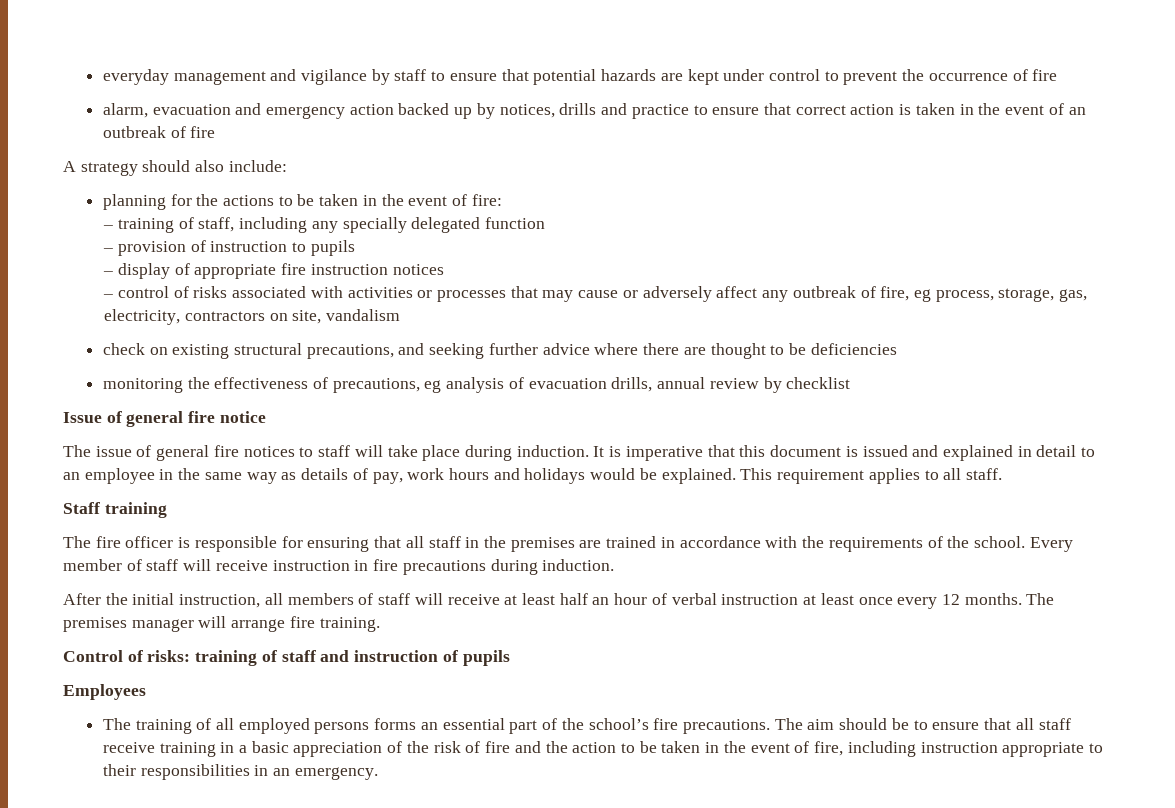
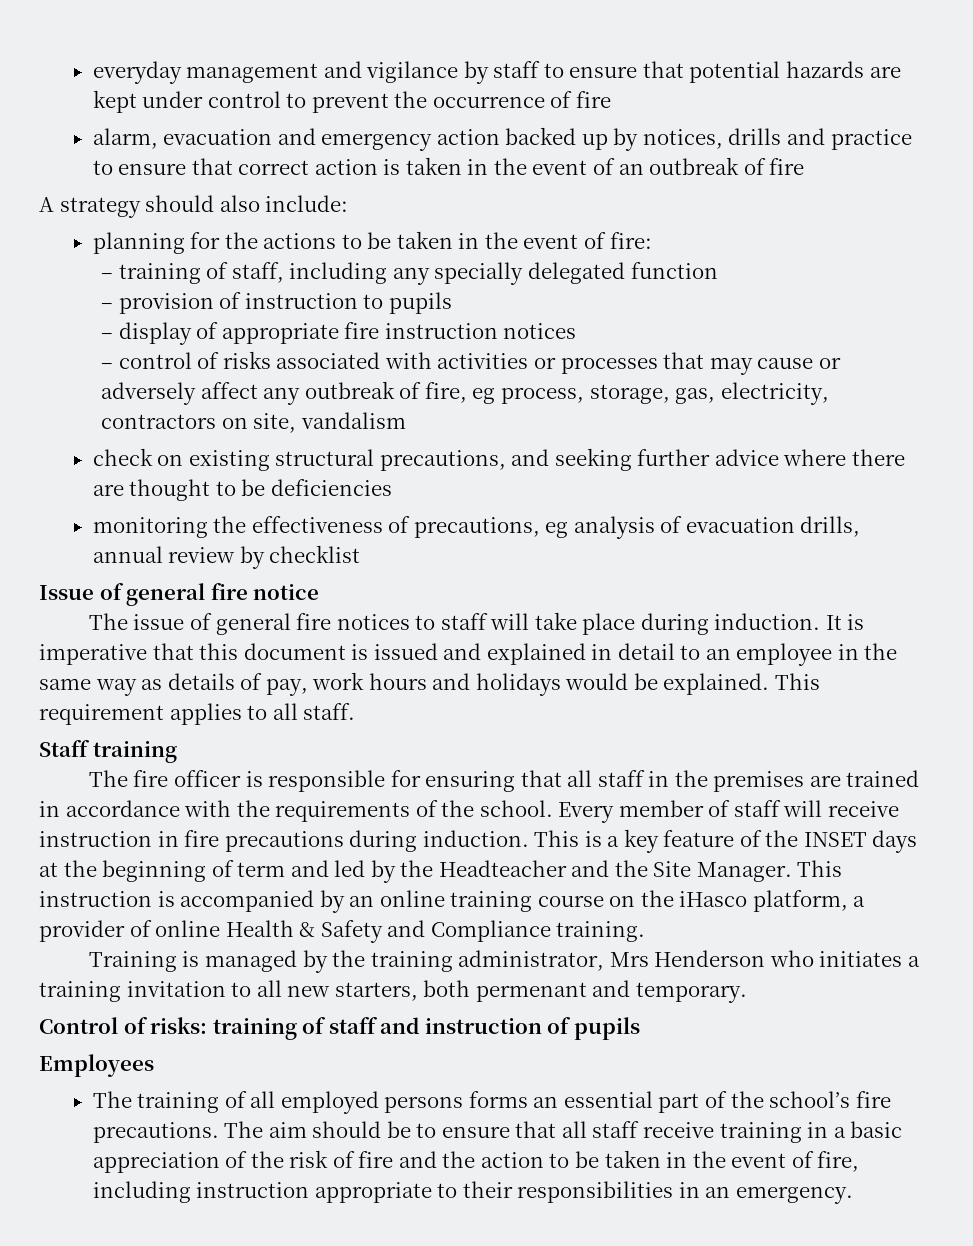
- Every member of staff will receive instruction in fire precautions during induction.
- After the initial instruction, all members of staff will receive at least half an hour of verbal instruction at least once every 12 months. The premises manager will arrange fire training.
+ Every member of staff will receive instruction in fire precautions during induction. This is a key feature of the INSET days at the beginning of term and led by the Headteacher and the Site Manager. This instruction is accompanied by an online training course on the iHasco platform, a provider of online Health & Safety and Compliance training.
+ Training is managed by the training administrator, Mrs Henderson who initiates a training invitation to all new starters, both permenant and temporary.

